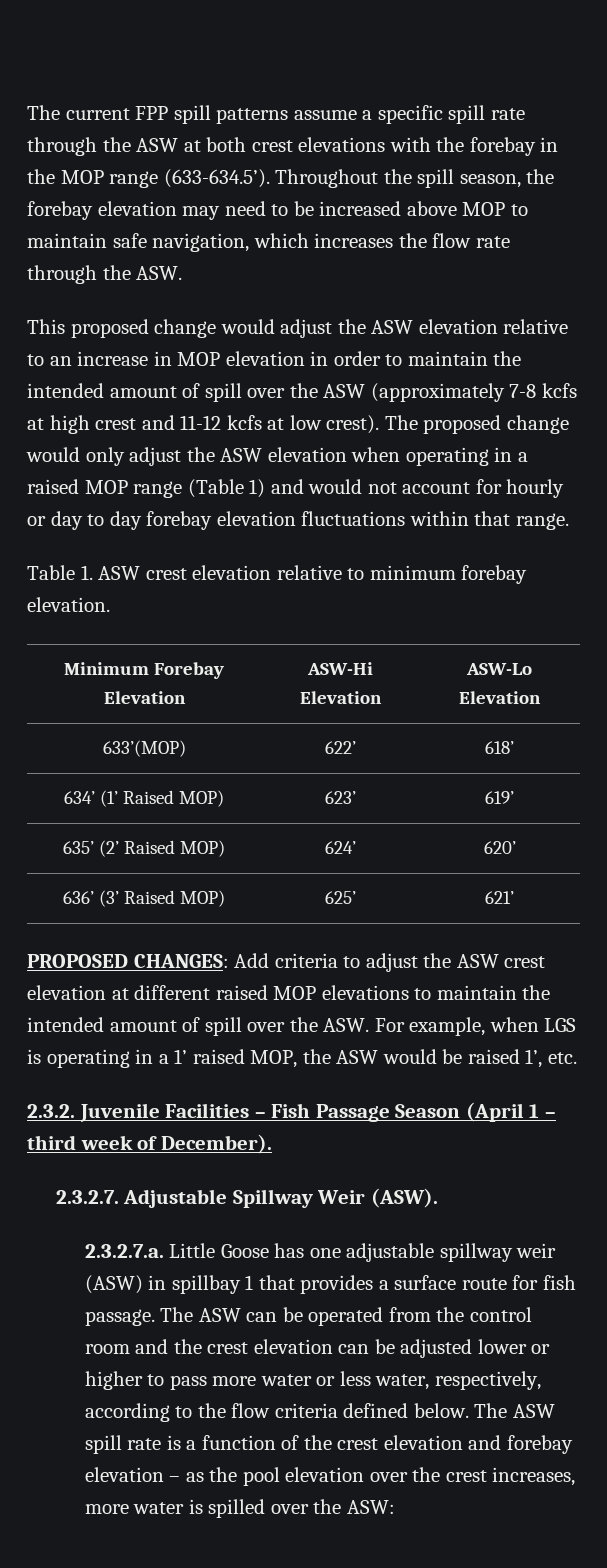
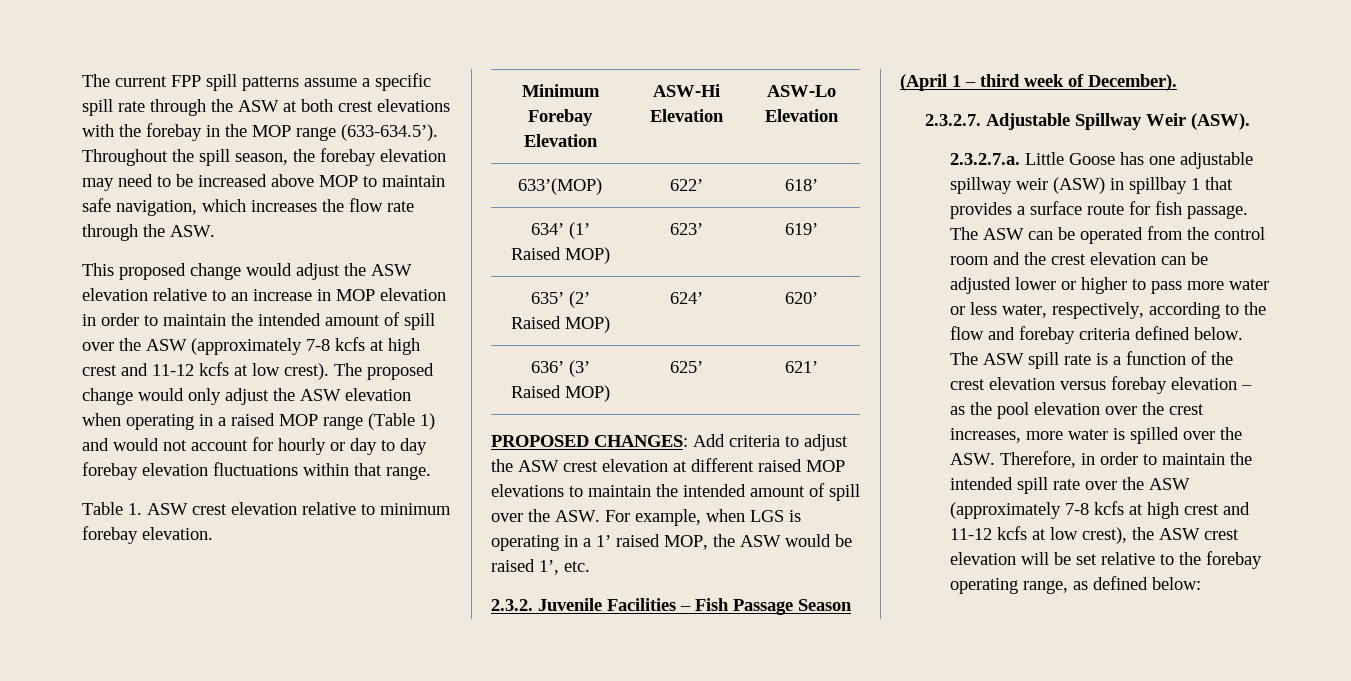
- The ASW can be operated from the control room and the crest elevation can be adjusted lower or higher to pass more water or less water, respectively, according to the flow criteria defined below.
+ The ASW can be operated from the control room and the crest elevation can be adjusted lower or higher to pass more water or less water, respectively, according to the flow and forebay criteria defined below.
- The ASW spill rate is a function of the crest elevation and forebay elevation – as the pool elevation over the crest increases, more water is spilled over the ASW:
+ The ASW spill rate is a function of the crest elevation versus forebay elevation – as the pool elevation over the crest increases, more water is spilled over the ASW. Therefore, in order to maintain the intended spill rate over the ASW (approximately 7-8 kcfs at high crest and 11-12 kcfs at low crest), the ASW crest elevation will be set relative to the forebay operating range, as defined below:

